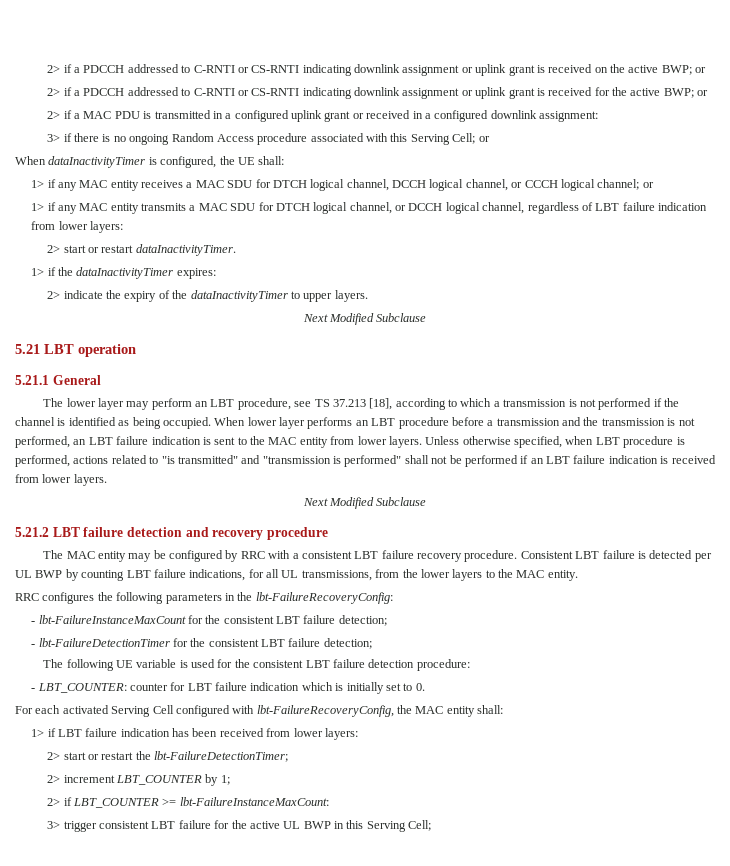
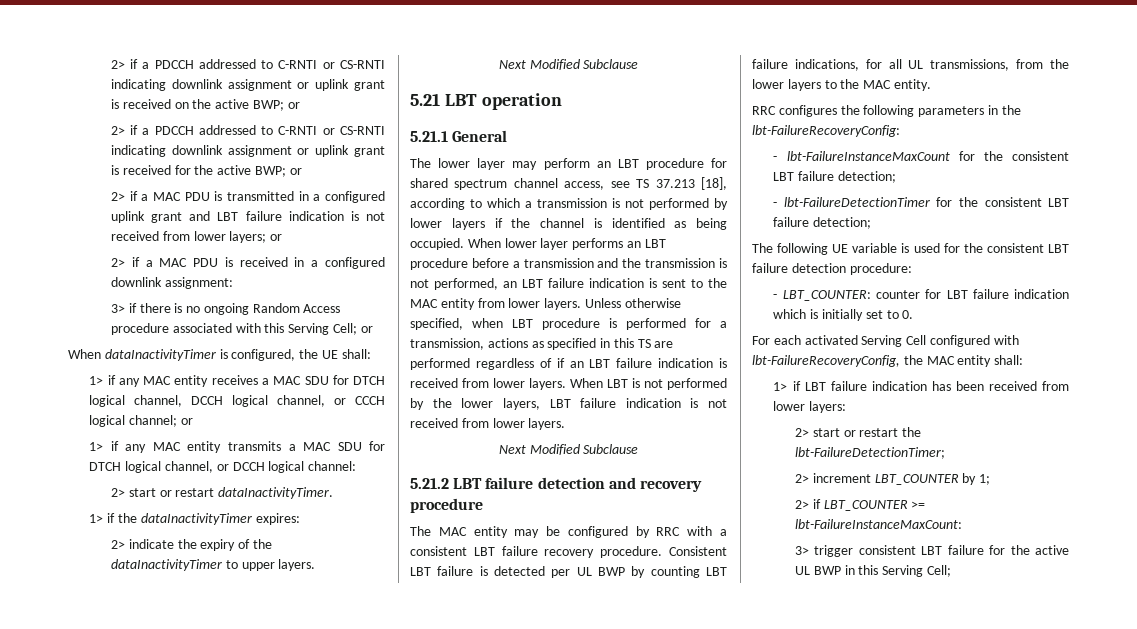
- 2> if a MAC PDU is transmitted in a configured uplink grant or received in a configured downlink assignment:
+ 2> if a MAC PDU is transmitted in a configured uplink grant and LBT failure indication is not received from lower layers; or
+ 2> if a MAC PDU is received in a configured downlink assignment:
- 1> if any MAC entity transmits a MAC SDU for DTCH logical channel, or DCCH logical channel, regardless of LBT failure indication from lower layers:
+ 1> if any MAC entity transmits a MAC SDU for DTCH logical channel, or DCCH logical channel:
- The lower layer may perform an LBT procedure, see TS 37.213 [18], according to which a transmission is not performed if the channel is identified as being occupied.
+ The lower layer may perform an LBT procedure for shared spectrum channel access, see TS 37.213 [18], according to which a transmission is not performed by lower layers if the channel is identified as being occupied.
- Unless otherwise specified, when LBT procedure is performed, actions related to "is transmitted" and "transmission is performed" shall not be performed if an LBT failure indication is received from lower layers.
+ Unless otherwise specified, when LBT procedure is performed for a transmission, actions as specified in this TS are performed regardless of if an LBT failure indication is received from lower layers. When LBT is not performed by the lower layers, LBT failure indication is not received from lower layers.

